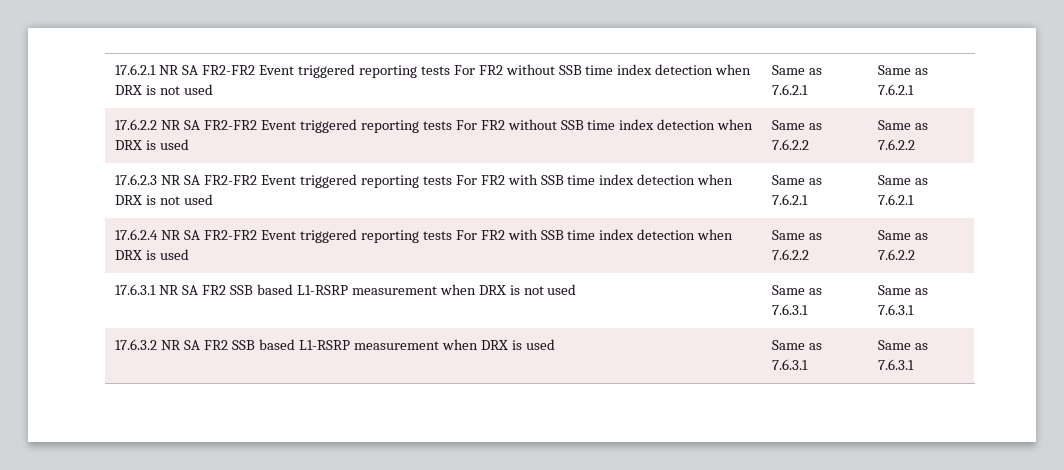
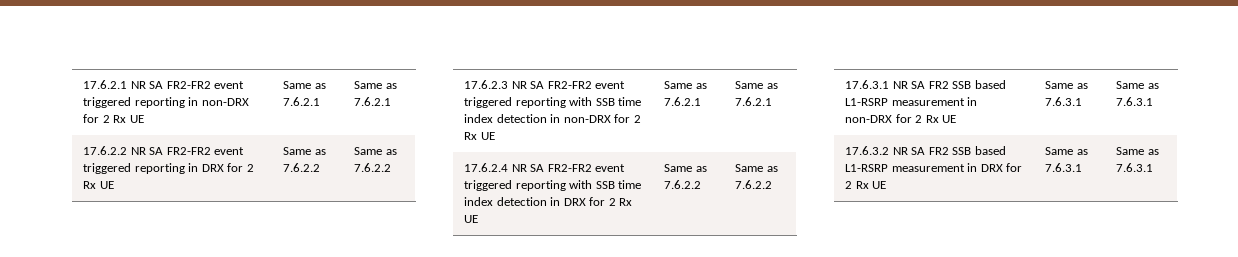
- 17.6.2.1 NR SA FR2-FR2 Event triggered reporting tests For FR2 without SSB time index detection when DRX is not used | Same as 7.6.2.1 | Same as 7.6.2.1
+ 17.6.2.1 NR SA FR2-FR2 event triggered reporting in non-DRX for 2 Rx UE | Same as 7.6.2.1 | Same as 7.6.2.1
- 17.6.2.2 NR SA FR2-FR2 Event triggered reporting tests For FR2 without SSB time index detection when DRX is used | Same as 7.6.2.2 | Same as 7.6.2.2
+ 17.6.2.2 NR SA FR2-FR2 event triggered reporting in DRX for 2 Rx UE | Same as 7.6.2.2 | Same as 7.6.2.2
- 17.6.2.3 NR SA FR2-FR2 Event triggered reporting tests For FR2 with SSB time index detection when DRX is not used | Same as 7.6.2.1 | Same as 7.6.2.1
+ 17.6.2.3 NR SA FR2-FR2 event triggered reporting with SSB time index detection in non-DRX for 2 Rx UE | Same as 7.6.2.1 | Same as 7.6.2.1
- 17.6.2.4 NR SA FR2-FR2 Event triggered reporting tests For FR2 with SSB time index detection when DRX is used | Same as 7.6.2.2 | Same as 7.6.2.2
+ 17.6.2.4 NR SA FR2-FR2 event triggered reporting with SSB time index detection in DRX for 2 Rx UE | Same as 7.6.2.2 | Same as 7.6.2.2
- 17.6.3.1 NR SA FR2 SSB based L1-RSRP measurement when DRX is not used | Same as 7.6.3.1 | Same as 7.6.3.1
+ 17.6.3.1 NR SA FR2 SSB based L1-RSRP measurement in non-DRX for 2 Rx UE | Same as 7.6.3.1 | Same as 7.6.3.1
- 17.6.3.2 NR SA FR2 SSB based L1-RSRP measurement when DRX is used | Same as 7.6.3.1 | Same as 7.6.3.1
+ 17.6.3.2 NR SA FR2 SSB based L1-RSRP measurement in DRX for 2 Rx UE | Same as 7.6.3.1 | Same as 7.6.3.1

